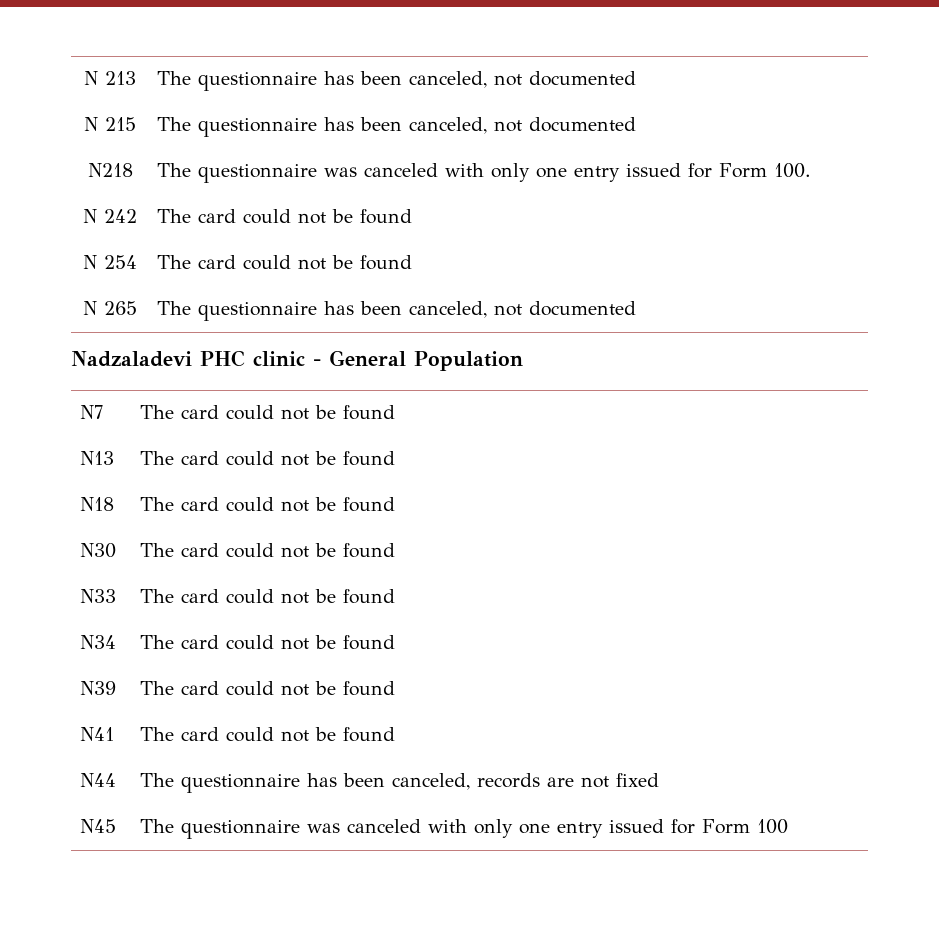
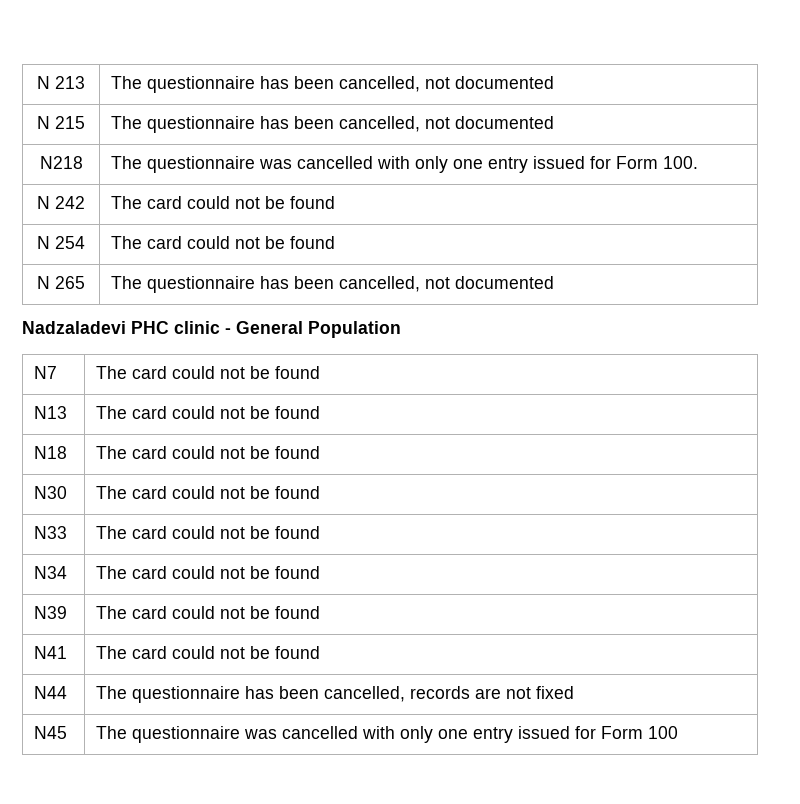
- N 213 | The questionnaire has been canceled, not documented
+ N 213 | The questionnaire has been cancelled, not documented
- N 215 | The questionnaire has been canceled, not documented
+ N 215 | The questionnaire has been cancelled, not documented
- N218 | The questionnaire was canceled with only one entry issued for Form 100.
+ N218 | The questionnaire was cancelled with only one entry issued for Form 100.
- N 265 | The questionnaire has been canceled, not documented
+ N 265 | The questionnaire has been cancelled, not documented
- N44 | The questionnaire has been canceled, records are not fixed
+ N44 | The questionnaire has been cancelled, records are not fixed
- N45 | The questionnaire was canceled with only one entry issued for Form 100
+ N45 | The questionnaire was cancelled with only one entry issued for Form 100

